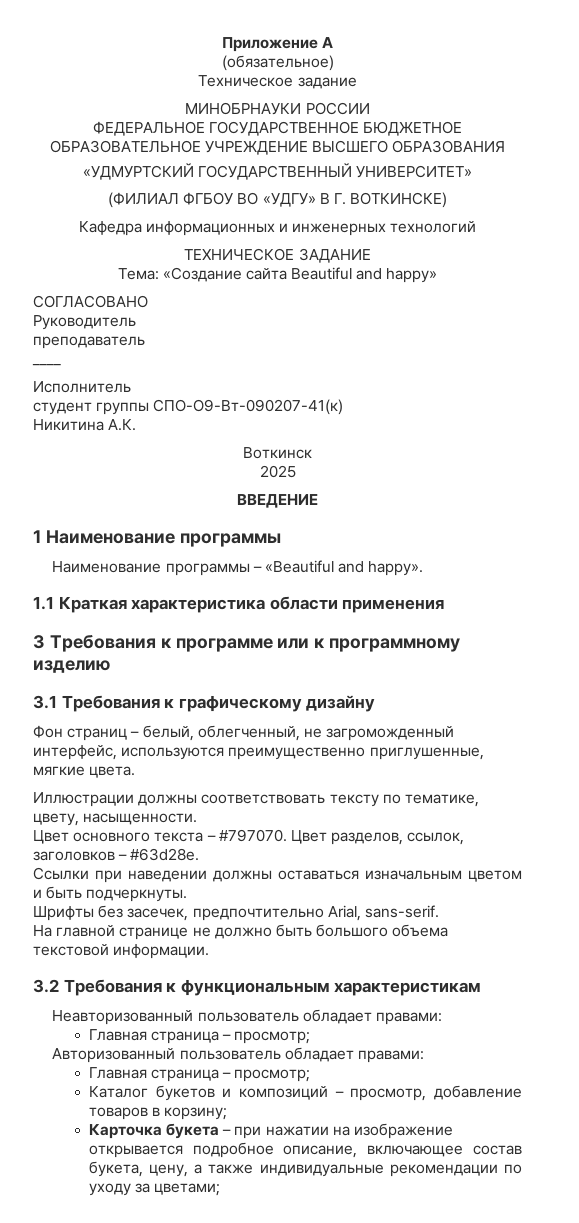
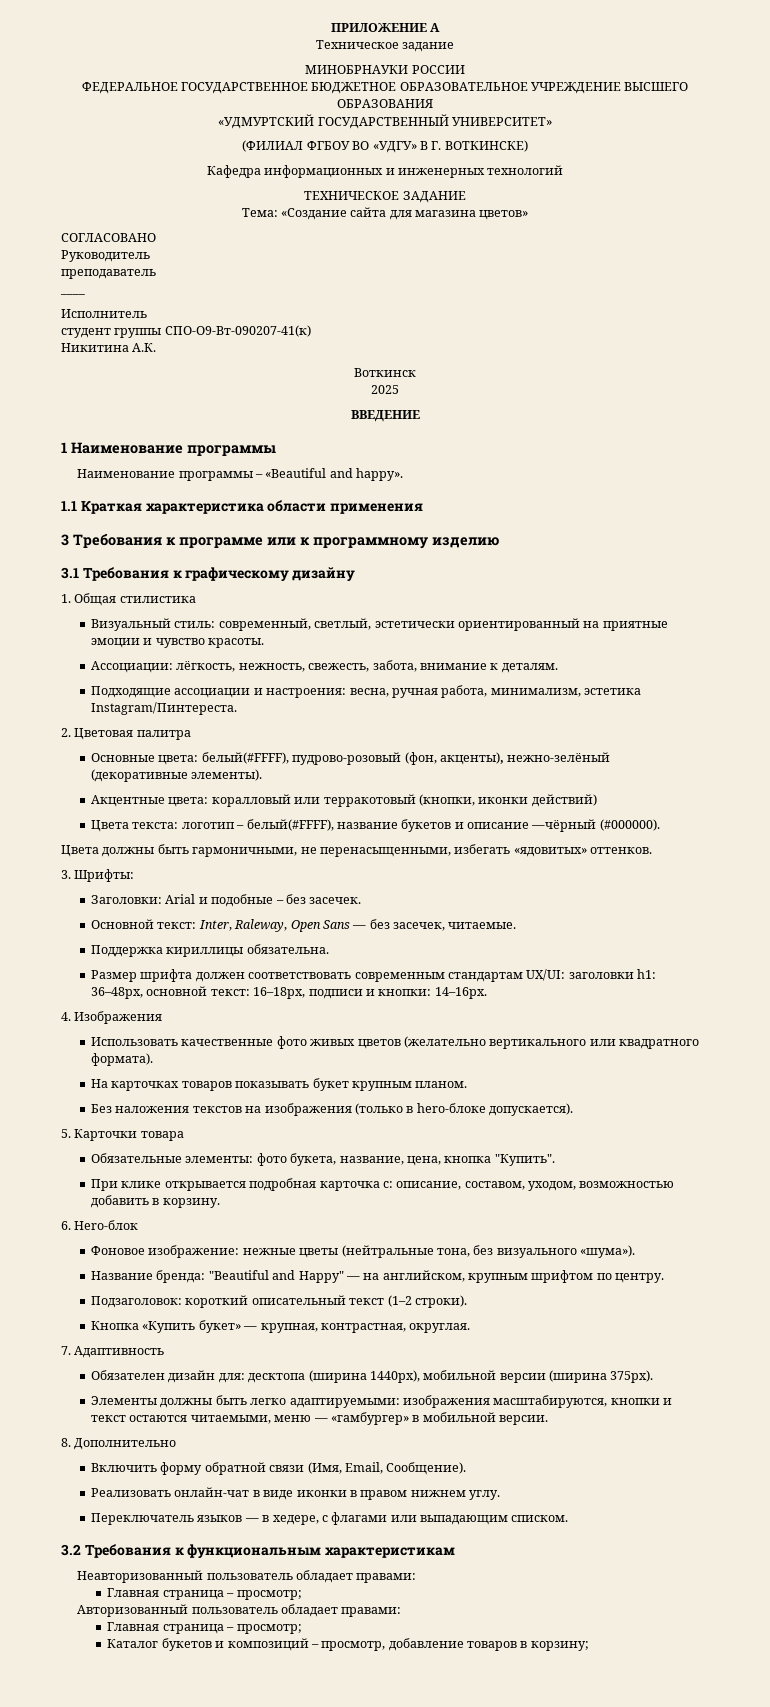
- Приложение А
+ ПРИЛОЖЕНИЕ А
- (обязательное)
- Тема: «Создание сайта Beautiful and happy»
+ Тема: «Создание сайта для магазина цветов»
- Фон страниц – белый, облегченный, не загроможденный интерфейс, используются преимущественно приглушенные, мягкие цвета.
- Иллюстрации должны соответствовать тексту по тематике, цвету, насыщенности.
- Цвет основного текста – #797070. Цвет разделов, ссылок, заголовков – #63d28e.
- Ссылки при наведении должны оставаться изначальным цветом и быть подчеркнуты.
- Шрифты без засечек, предпочтительно Arial, sans-serif.
- На главной странице не должно быть большого объема текстовой информации.
+ 1. Общая стилистика
+ Визуальный стиль: современный, светлый, эстетически ориентированный на приятные эмоции и чувство красоты.
+ Ассоциации: лёгкость, нежность, свежесть, забота, внимание к деталям.
+ Подходящие ассоциации и настроения: весна, ручная работа, минимализм, эстетика Instagram/Пинтереста.
+ 2. Цветовая палитра
+ Основные цвета: белый(#FFFF), пудрово-розовый (фон, акценты), нежно-зелёный (декоративные элементы).
+ Акцентные цвета: коралловый или терракотовый (кнопки, иконки действий)
+ Цвета текста: логотип – белый(#FFFF), название букетов и описание —чёрный (#000000).
+ Цвета должны быть гармоничными, не перенасыщенными, избегать «ядовитых» оттенков.
+ 3. Шрифты:
+ Заголовки: Arial и подобные – без засечек.
+ Основной текст: Inter, Raleway, Open Sans — без засечек, читаемые.
+ Поддержка кириллицы обязательна.
+ Размер шрифта должен соответствовать современным стандартам UX/UI: заголовки h1: 36–48px, основной текст: 16–18px, подписи и кнопки: 14–16px.
+ 4. Изображения
+ Использовать качественные фото живых цветов (желательно вертикального или квадратного формата).
+ На карточках товаров показывать букет крупным планом.
+ Без наложения текстов на изображения (только в hero-блоке допускается).
+ 5. Карточки товара
+ Обязательные элементы: фото букета, название, цена, кнопка "Купить".
+ При клике открывается подробная карточка с: описание, составом, уходом, возможностью добавить в корзину.
+ 6. Hero-блок
+ Фоновое изображение: нежные цветы (нейтральные тона, без визуального «шума»).
+ Название бренда: "Beautiful and Happy" — на английском, крупным шрифтом по центру.
+ Подзаголовок: короткий описательный текст (1–2 строки).
+ Кнопка «Купить букет» — крупная, контрастная, округлая.
+ 7. Адаптивность
+ Обязателен дизайн для: десктопа (ширина 1440px), мобильной версии (ширина 375px).
+ Элементы должны быть легко адаптируемыми: изображения масштабируются, кнопки и текст остаются читаемыми, меню — «гамбургер» в мобильной версии.
+ 8. Дополнительно
+ Включить форму обратной связи (Имя, Email, Сообщение).
+ Реализовать онлайн-чат в виде иконки в правом нижнем углу.
+ Переключатель языков — в хедере, с флагами или выпадающим списком.
- Карточка букета – при нажатии на изображение открывается подробное описание, включающее состав букета, цену, а также индивидуальные рекомендации по уходу за цветами;

